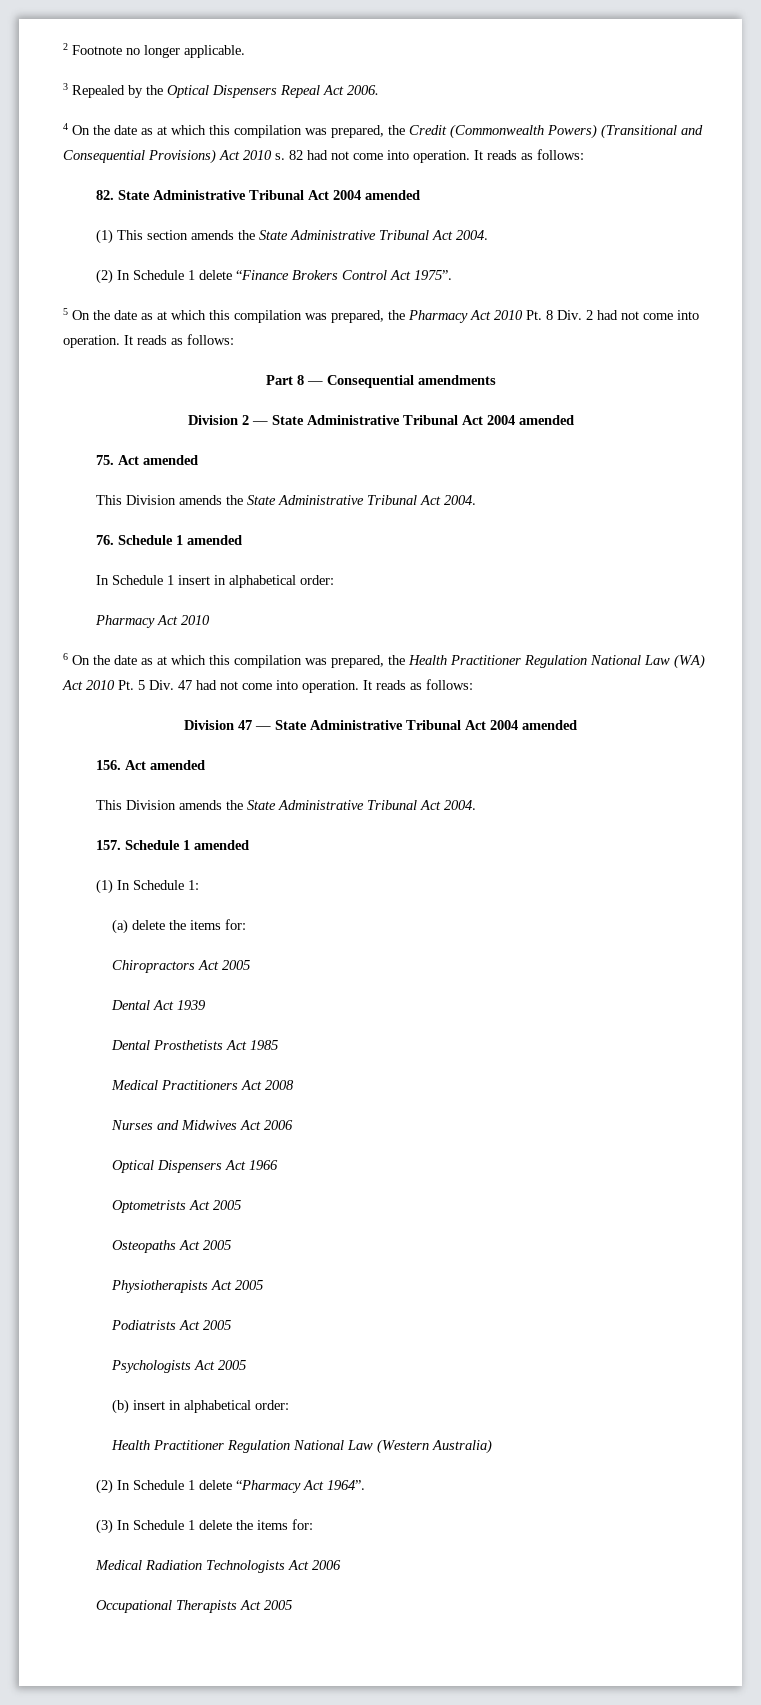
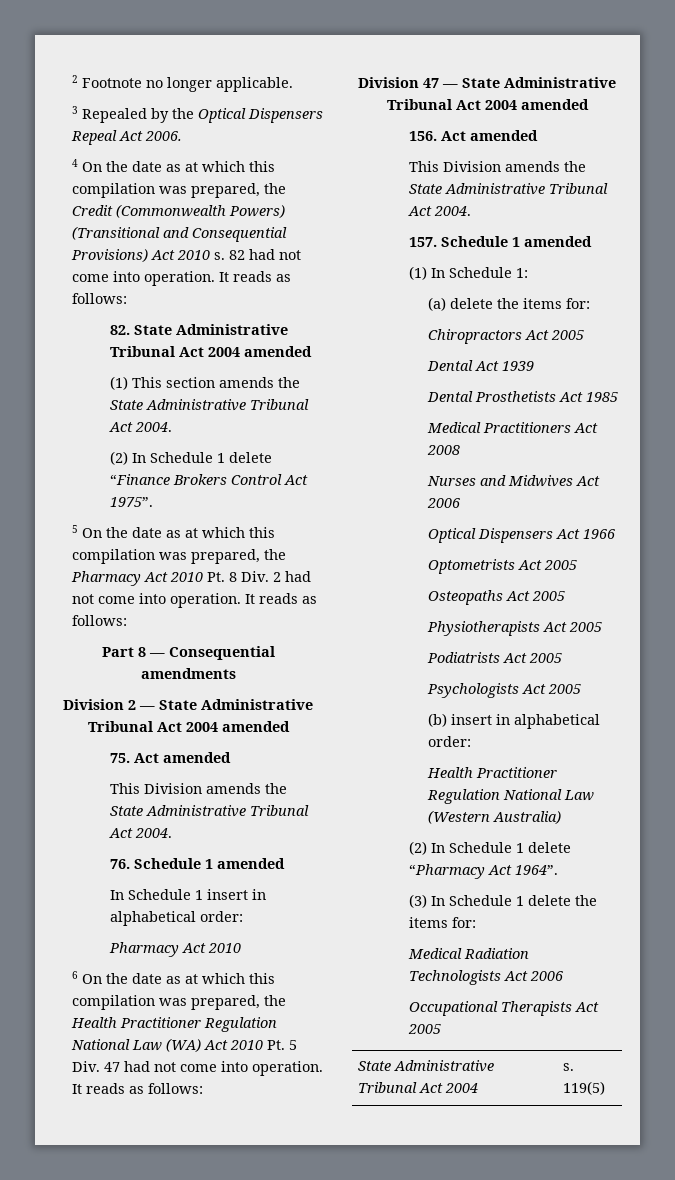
+ State Administrative Tribunal Act 2004 | s. 119(5)

